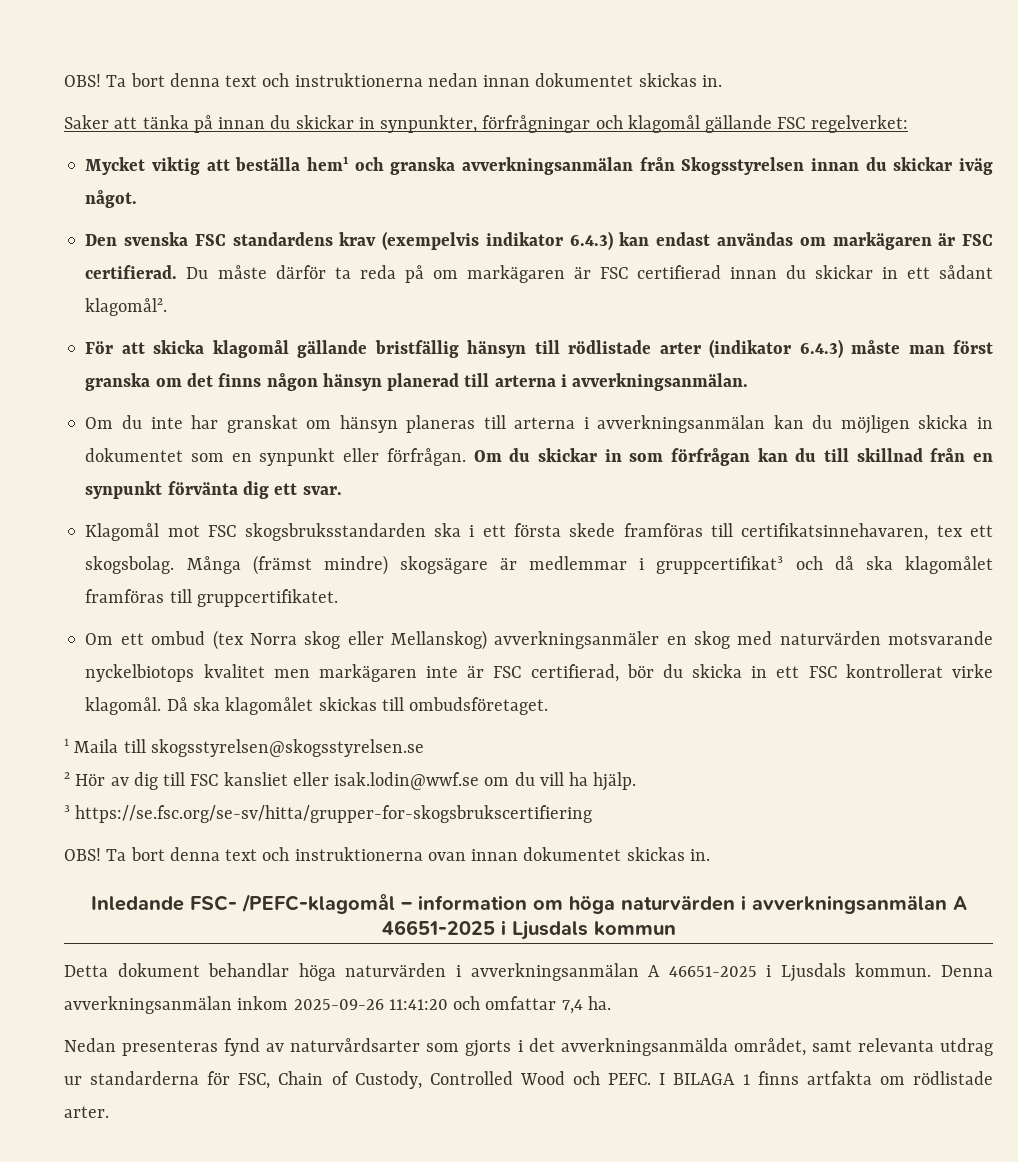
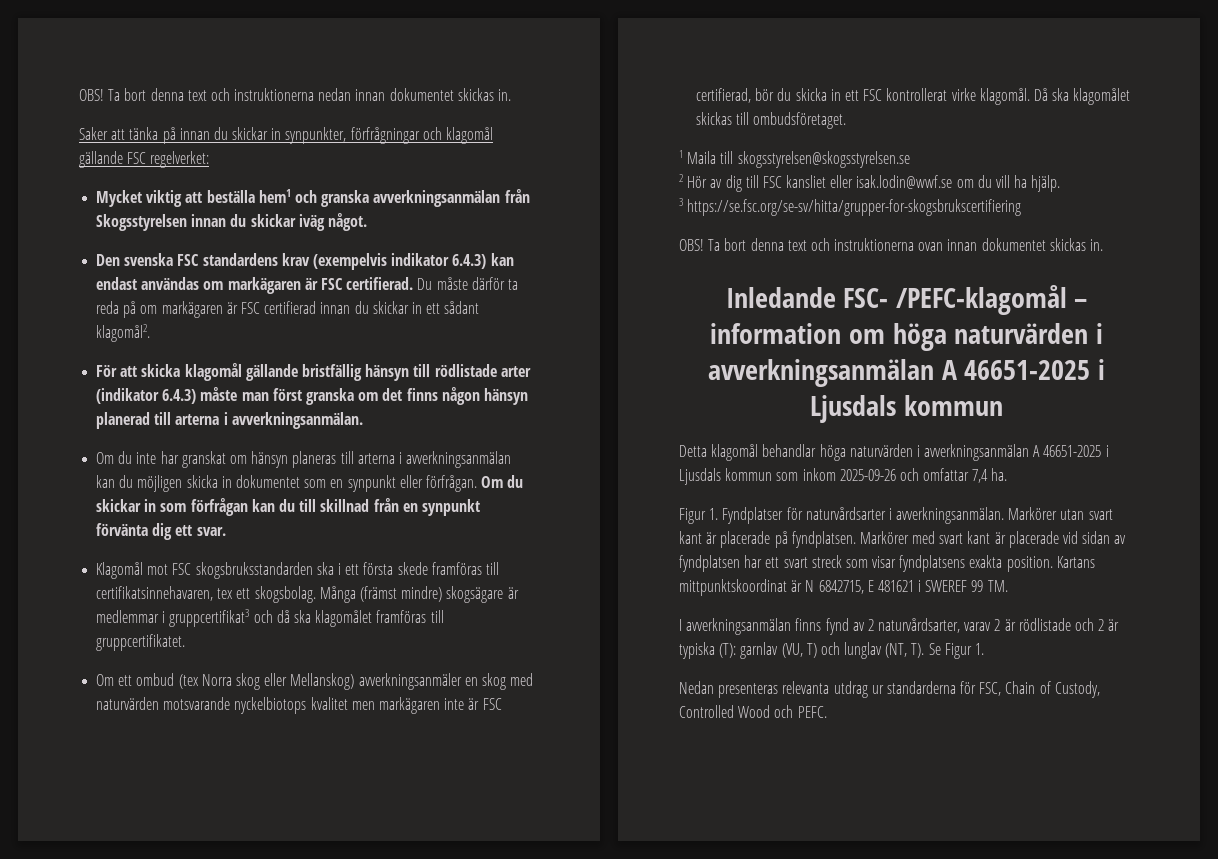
- Detta dokument behandlar höga naturvärden i avverkningsanmälan A 46651-2025 i Ljusdals kommun. Denna avverkningsanmälan inkom 2025-09-26 11:41:20 och omfattar 7,4 ha.
+ Detta klagomål behandlar höga naturvärden i avverkningsanmälan A 46651-2025 i Ljusdals kommun som inkom 2025-09-26 och omfattar 7,4 ha.
- Nedan presenteras fynd av naturvårdsarter som gjorts i det avverkningsanmälda området, samt relevanta utdrag ur standarderna för FSC, Chain of Custody, Controlled Wood och PEFC. I BILAGA 1 finns artfakta om rödlistade arter.
+ Figur 1. Fyndplatser för naturvårdsarter i avverkningsanmälan. Markörer utan svart kant är placerade på fyndplatsen. Markörer med svart kant är placerade vid sidan av fyndplatsen har ett svart streck som visar fyndplatsens exakta position. Kartans mittpunktskoordinat är N 6842715, E 481621 i SWEREF 99 TM.
+ I avverkningsanmälan finns fynd av 2 naturvårdsarter, varav 2 är rödlistade och 2 är typiska (T): garnlav (VU, T) och lunglav (NT, T). Se Figur 1.
+ Nedan presenteras relevanta utdrag ur standarderna för FSC, Chain of Custody, Controlled Wood och PEFC.

